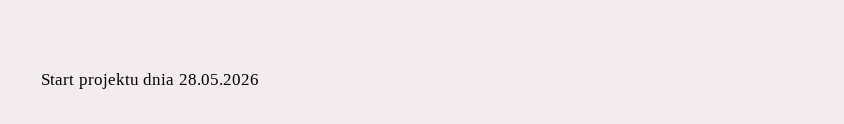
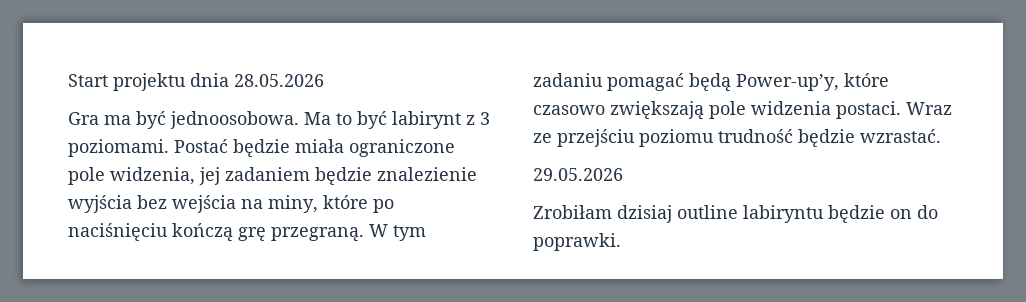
+ Gra ma być jednoosobowa. Ma to być labirynt z 3 poziomami. Postać będzie miała ograniczone pole widzenia, jej zadaniem będzie znalezienie wyjścia bez wejścia na miny, które po naciśnięciu kończą grę przegraną. W tym zadaniu pomagać będą Power-up’y, które czasowo zwiększają pole widzenia postaci. Wraz ze przejściu poziomu trudność będzie wzrastać.
+ 29.05.2026
+ Zrobiłam dzisiaj outline labiryntu będzie on do poprawki.

